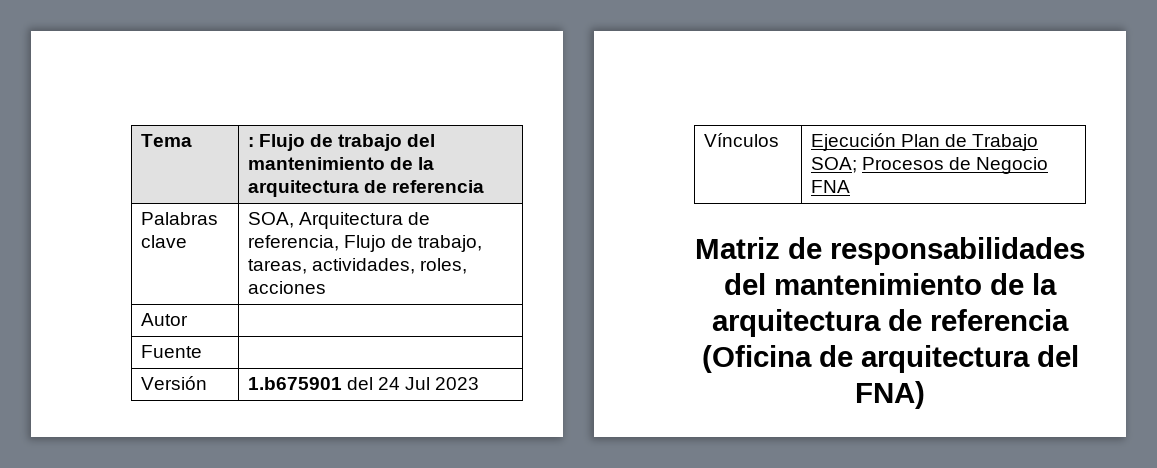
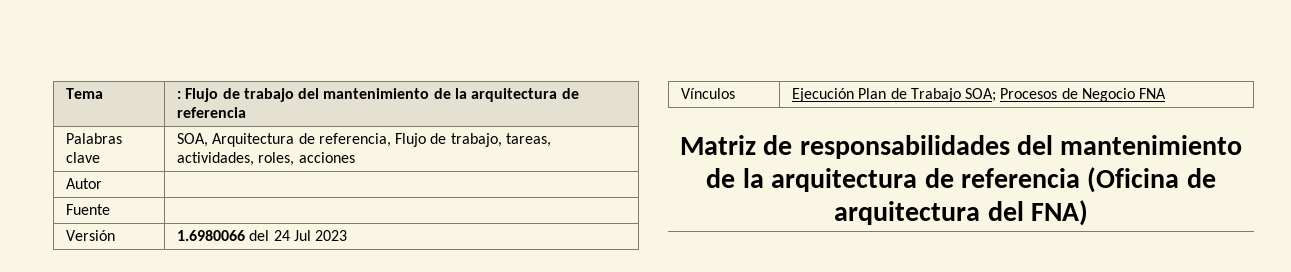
- Versión | 1.b675901 del 24 Jul 2023
+ Versión | 1.6980066 del 24 Jul 2023

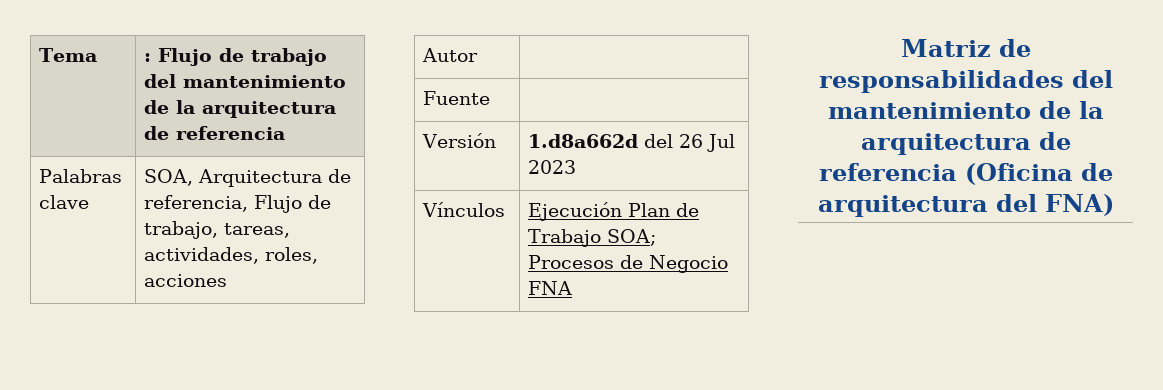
- Versión | 1.6980066 del 24 Jul 2023
+ Versión | 1.d8a662d del 26 Jul 2023

